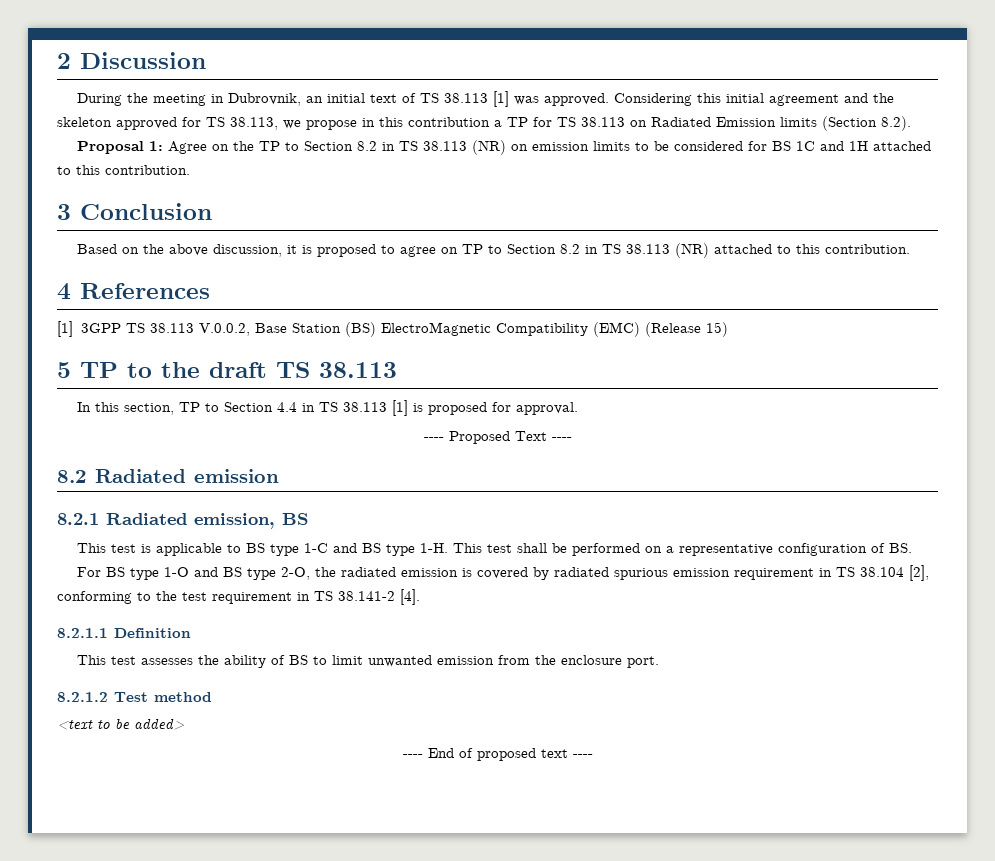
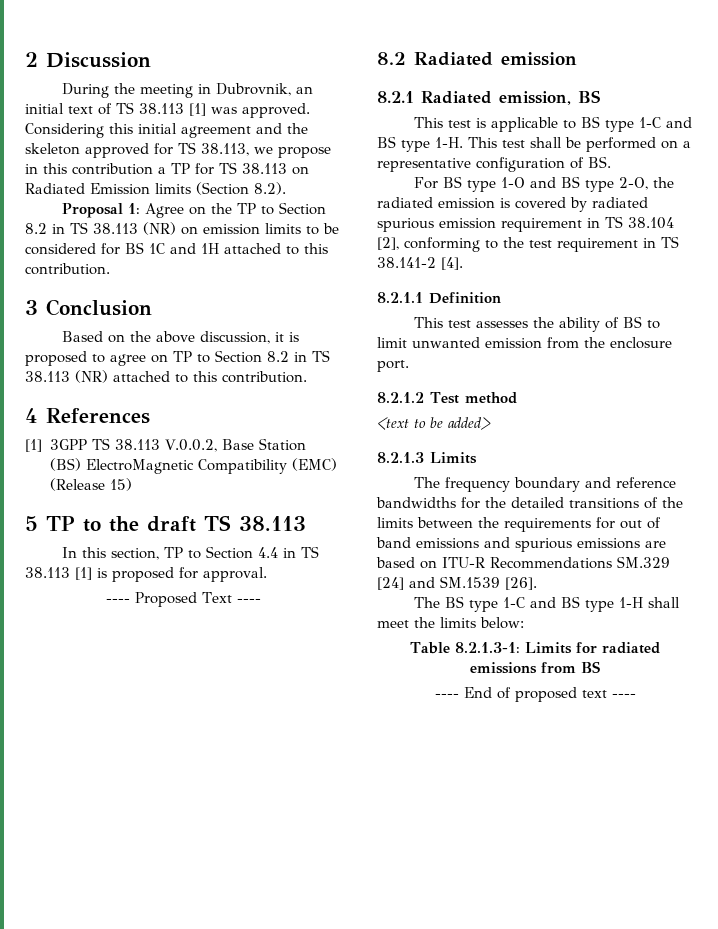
+ 8.2.1.3 Limits
+ The frequency boundary and reference bandwidths for the detailed transitions of the limits between the requirements for out of band emissions and spurious emissions are based on ITU-R Recommendations SM.329 [24] and SM.1539 [26].
+ The BS type 1-C and BS type 1-H shall meet the limits below:
+ Table 8.2.1.3-1: Limits for radiated emissions from BS

